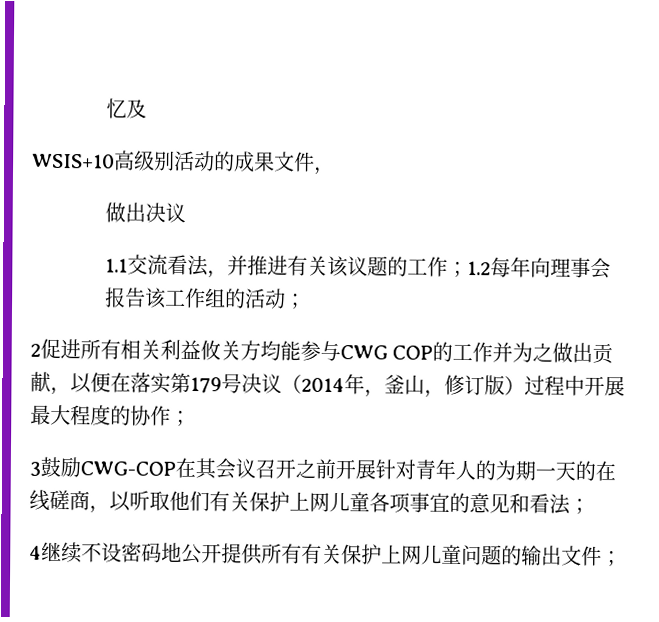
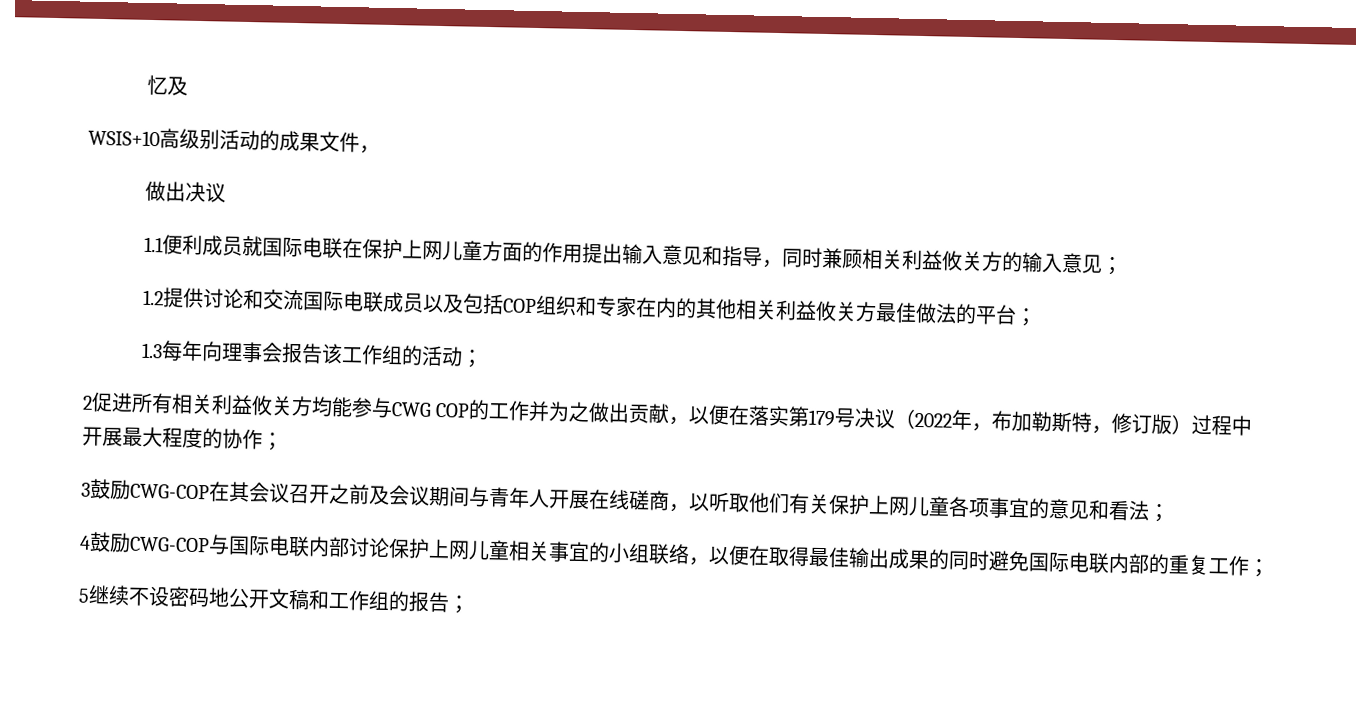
- 1.1交流看法，并推进有关该议题的工作；1.2每年向理事会报告该工作组的活动；
+ 1.1便利成员就国际电联在保护上网儿童方面的作用提出输入意见和指导，同时兼顾相关利益攸关方的输入意见；
+ 1.2提供讨论和交流国际电联成员以及包括COP组织和专家在内的其他相关利益攸关方最佳做法的平台；
+ 1.3每年向理事会报告该工作组的活动；
- 2促进所有相关利益攸关方均能参与CWG COP的工作并为之做出贡献，以便在落实第179号决议（2014年，釜山，修订版）过程中开展最大程度的协作；
+ 2促进所有相关利益攸关方均能参与CWG COP的工作并为之做出贡献，以便在落实第179号决议（2022年，布加勒斯特，修订版）过程中开展最大程度的协作；
- 3鼓励CWG-COP在其会议召开之前开展针对青年人的为期一天的在线磋商，以听取他们有关保护上网儿童各项事宜的意见和看法；
+ 3鼓励CWG-COP在其会议召开之前及会议期间与青年人开展在线磋商，以听取他们有关保护上网儿童各项事宜的意见和看法；
- 4继续不设密码地公开提供所有有关保护上网儿童问题的输出文件；
+ 4鼓励CWG-COP与国际电联内部讨论保护上网儿童相关事宜的小组联络，以便在取得最佳输出成果的同时避免国际电联内部的重复工作；
+ 5继续不设密码地公开文稿和工作组的报告；

